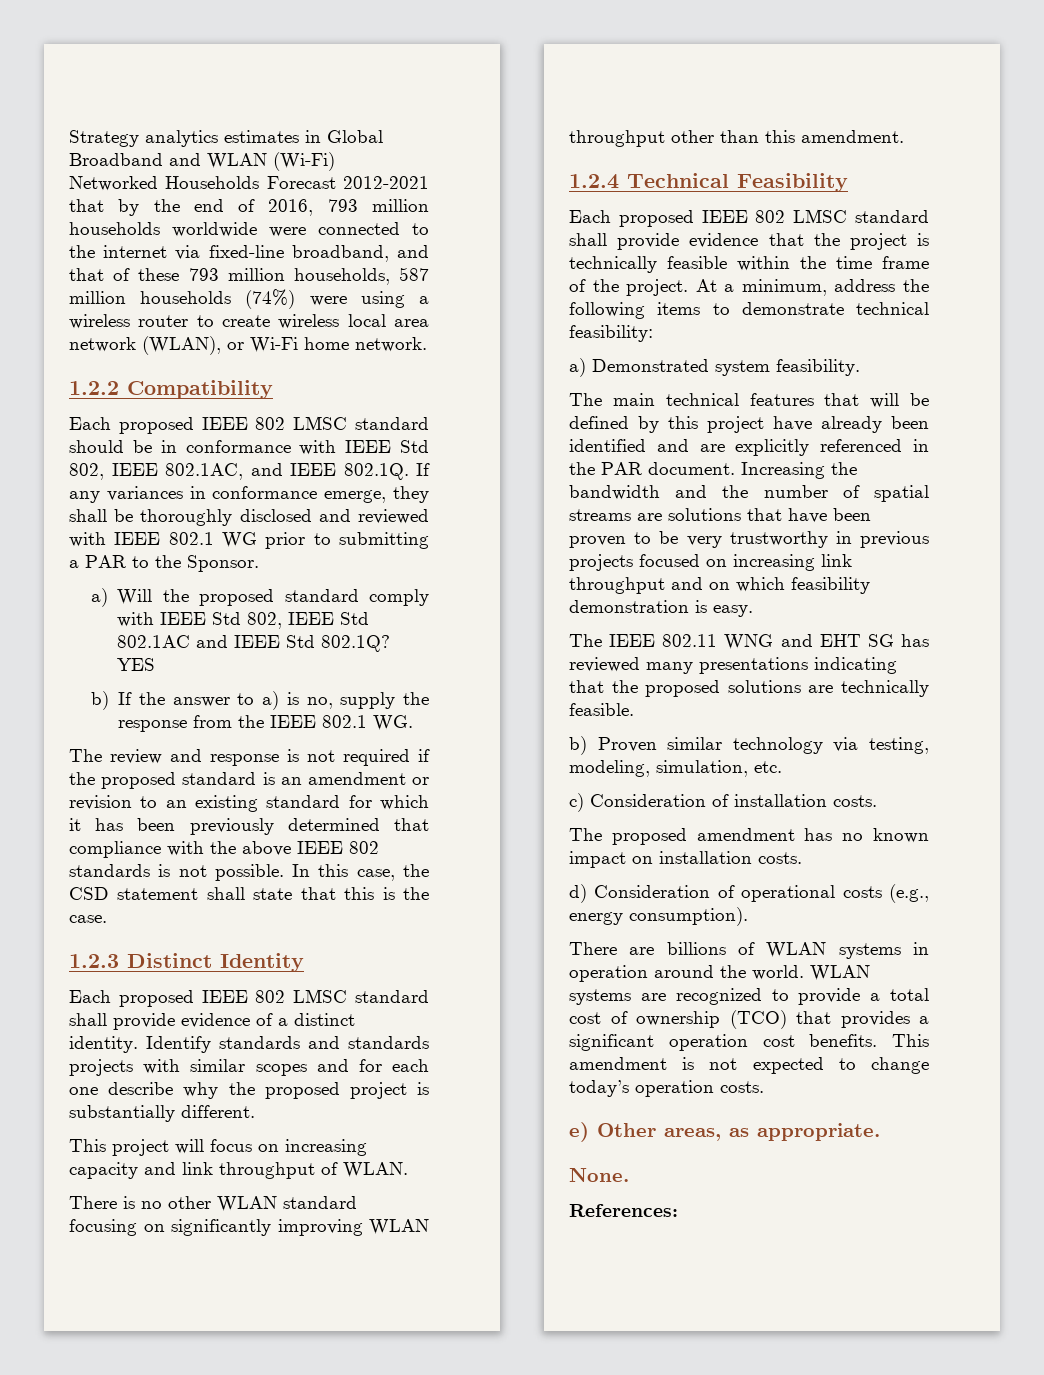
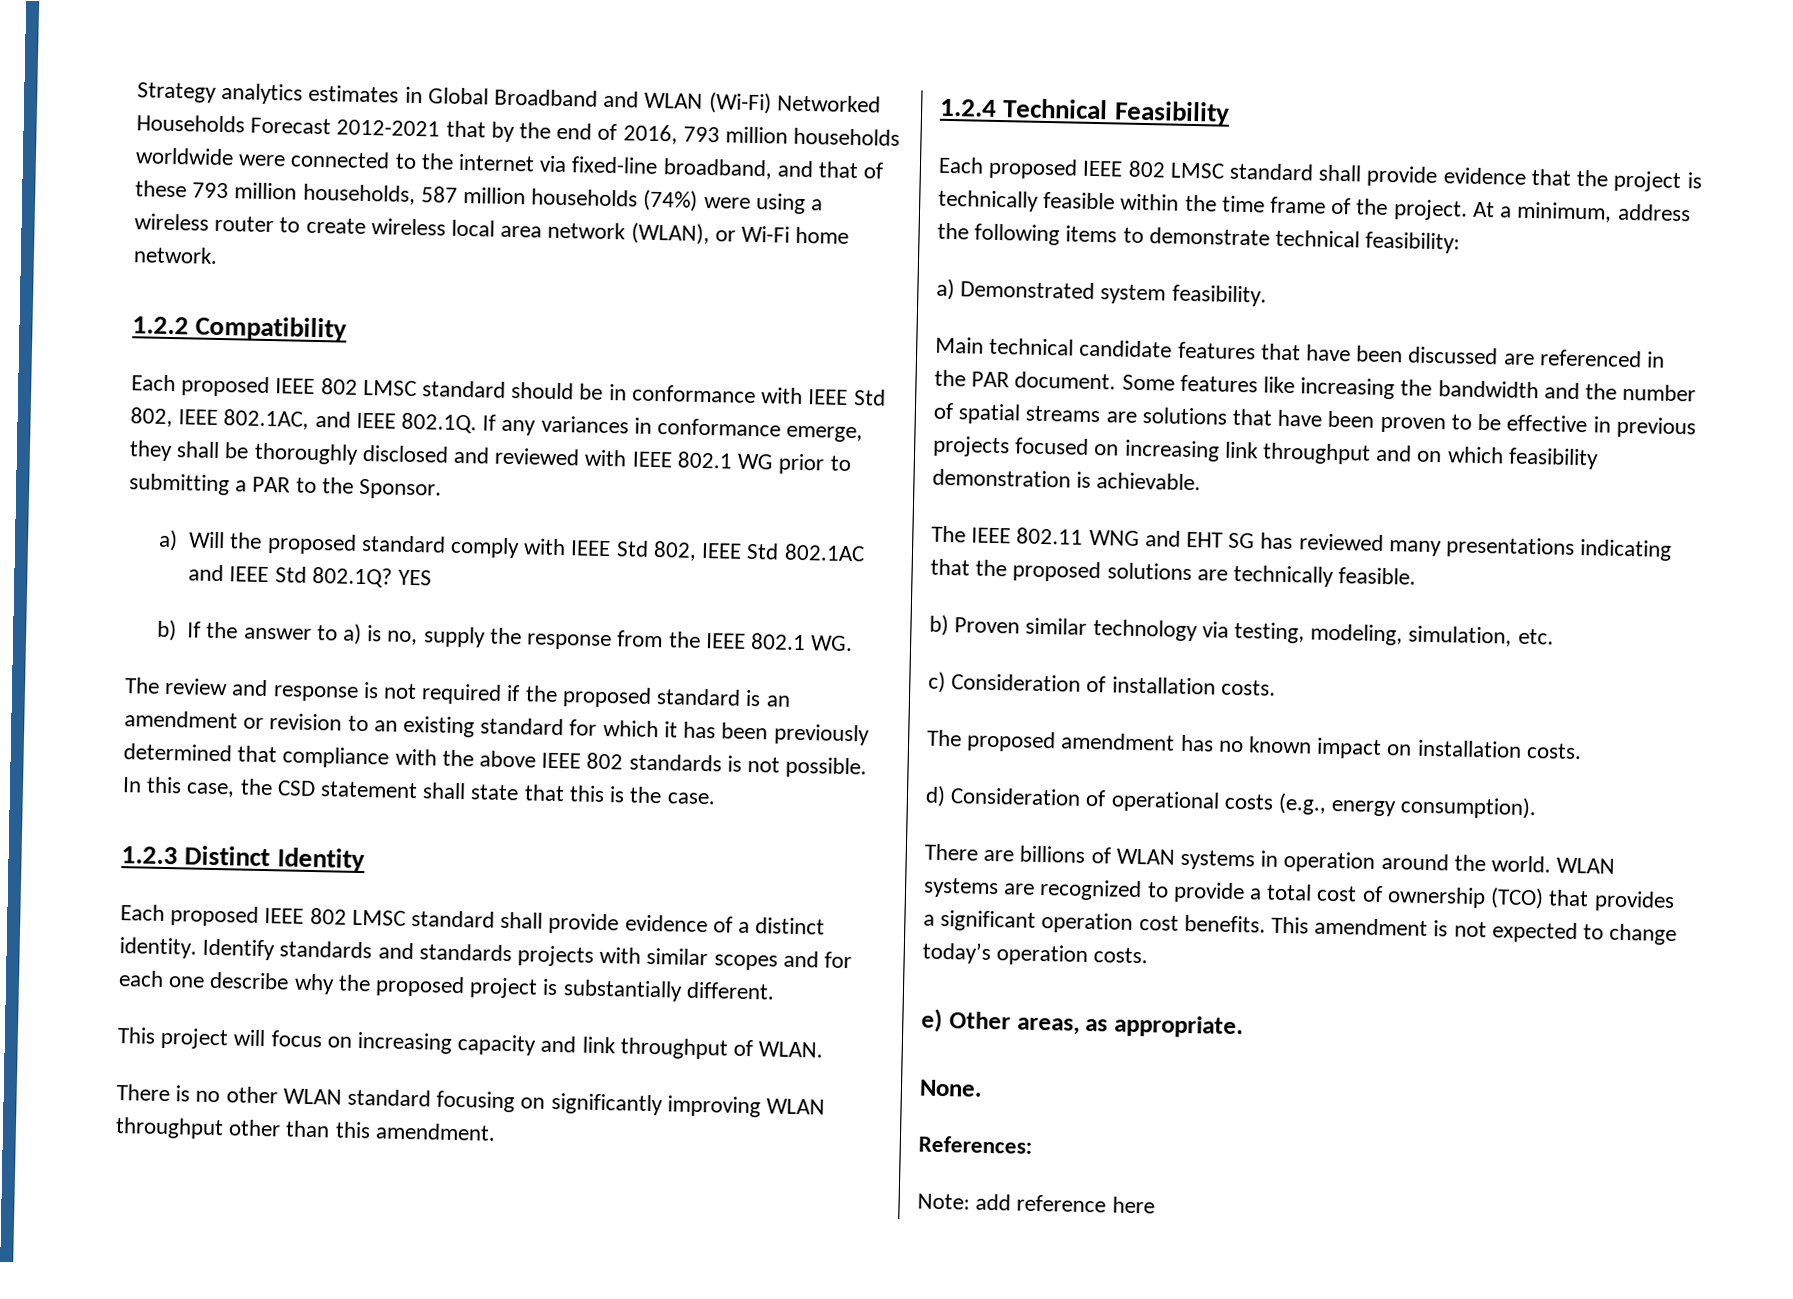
- The main technical features that will be defined by this project have already been identified and are explicitly referenced in the PAR document.
+ Main technical candidate features that have been discussed are referenced in the PAR document.
- Increasing the bandwidth and the number of spatial streams are solutions that have been proven to be very trustworthy in previous projects focused on increasing link throughput and on which feasibility demonstration is easy.
+ Some features like increasing the bandwidth and the number of spatial streams are solutions that have been proven to be effective in previous projects focused on increasing link throughput and on which feasibility demonstration is achievable.
+ Note: add reference here

